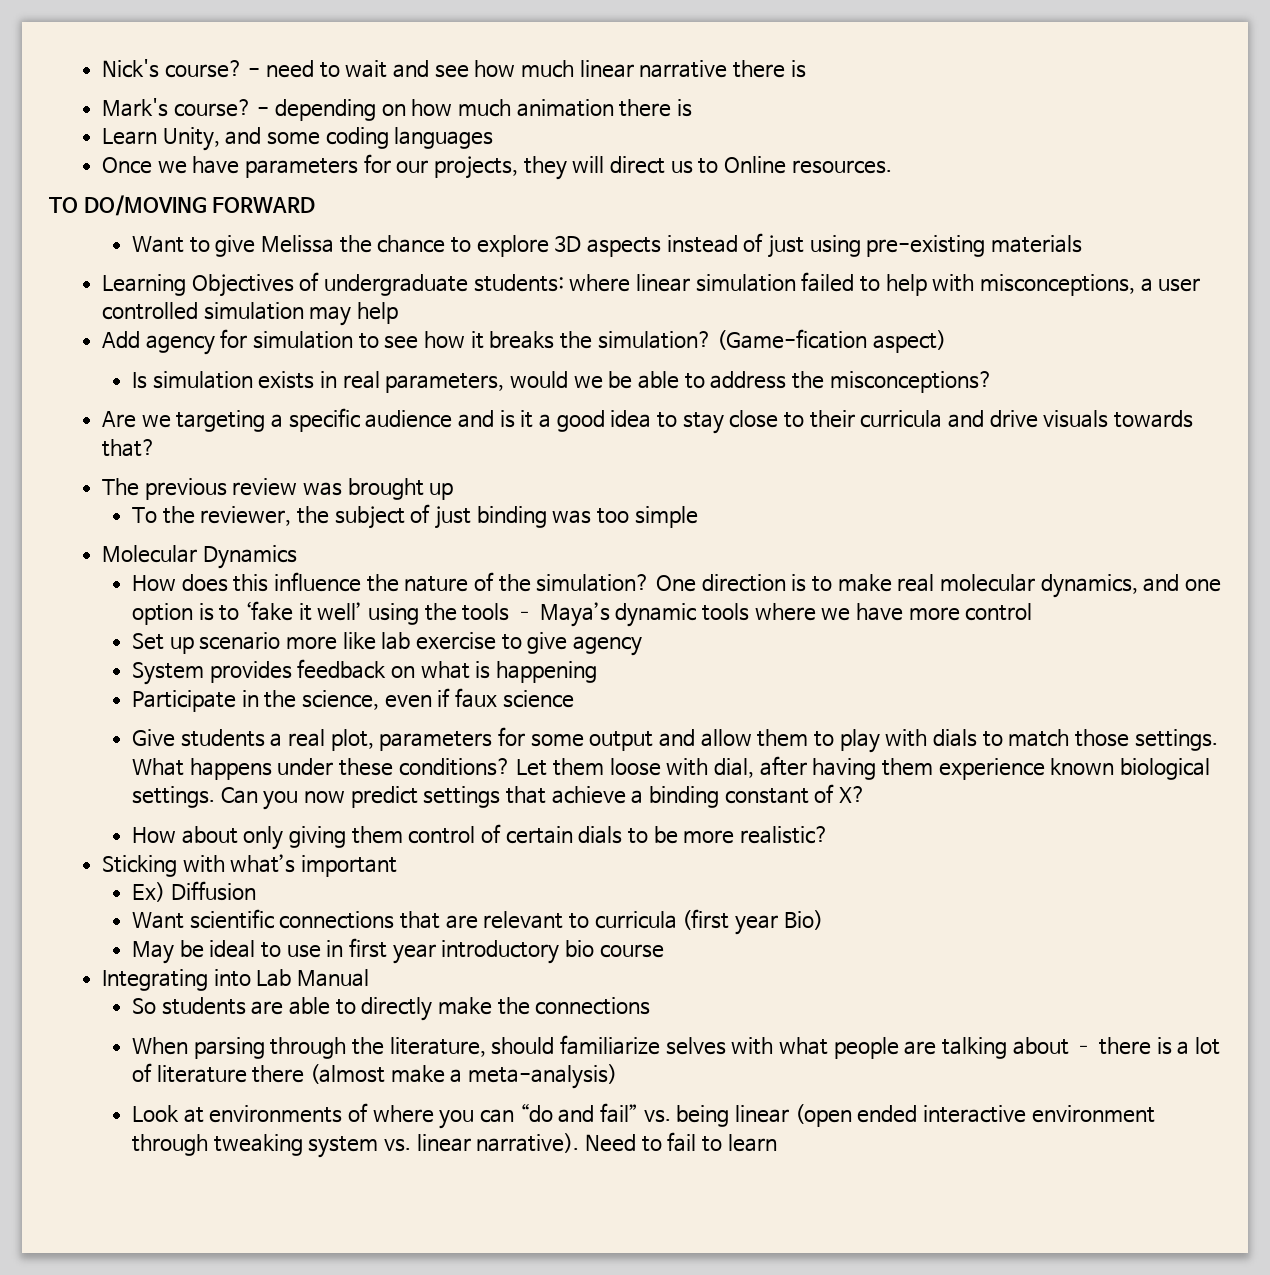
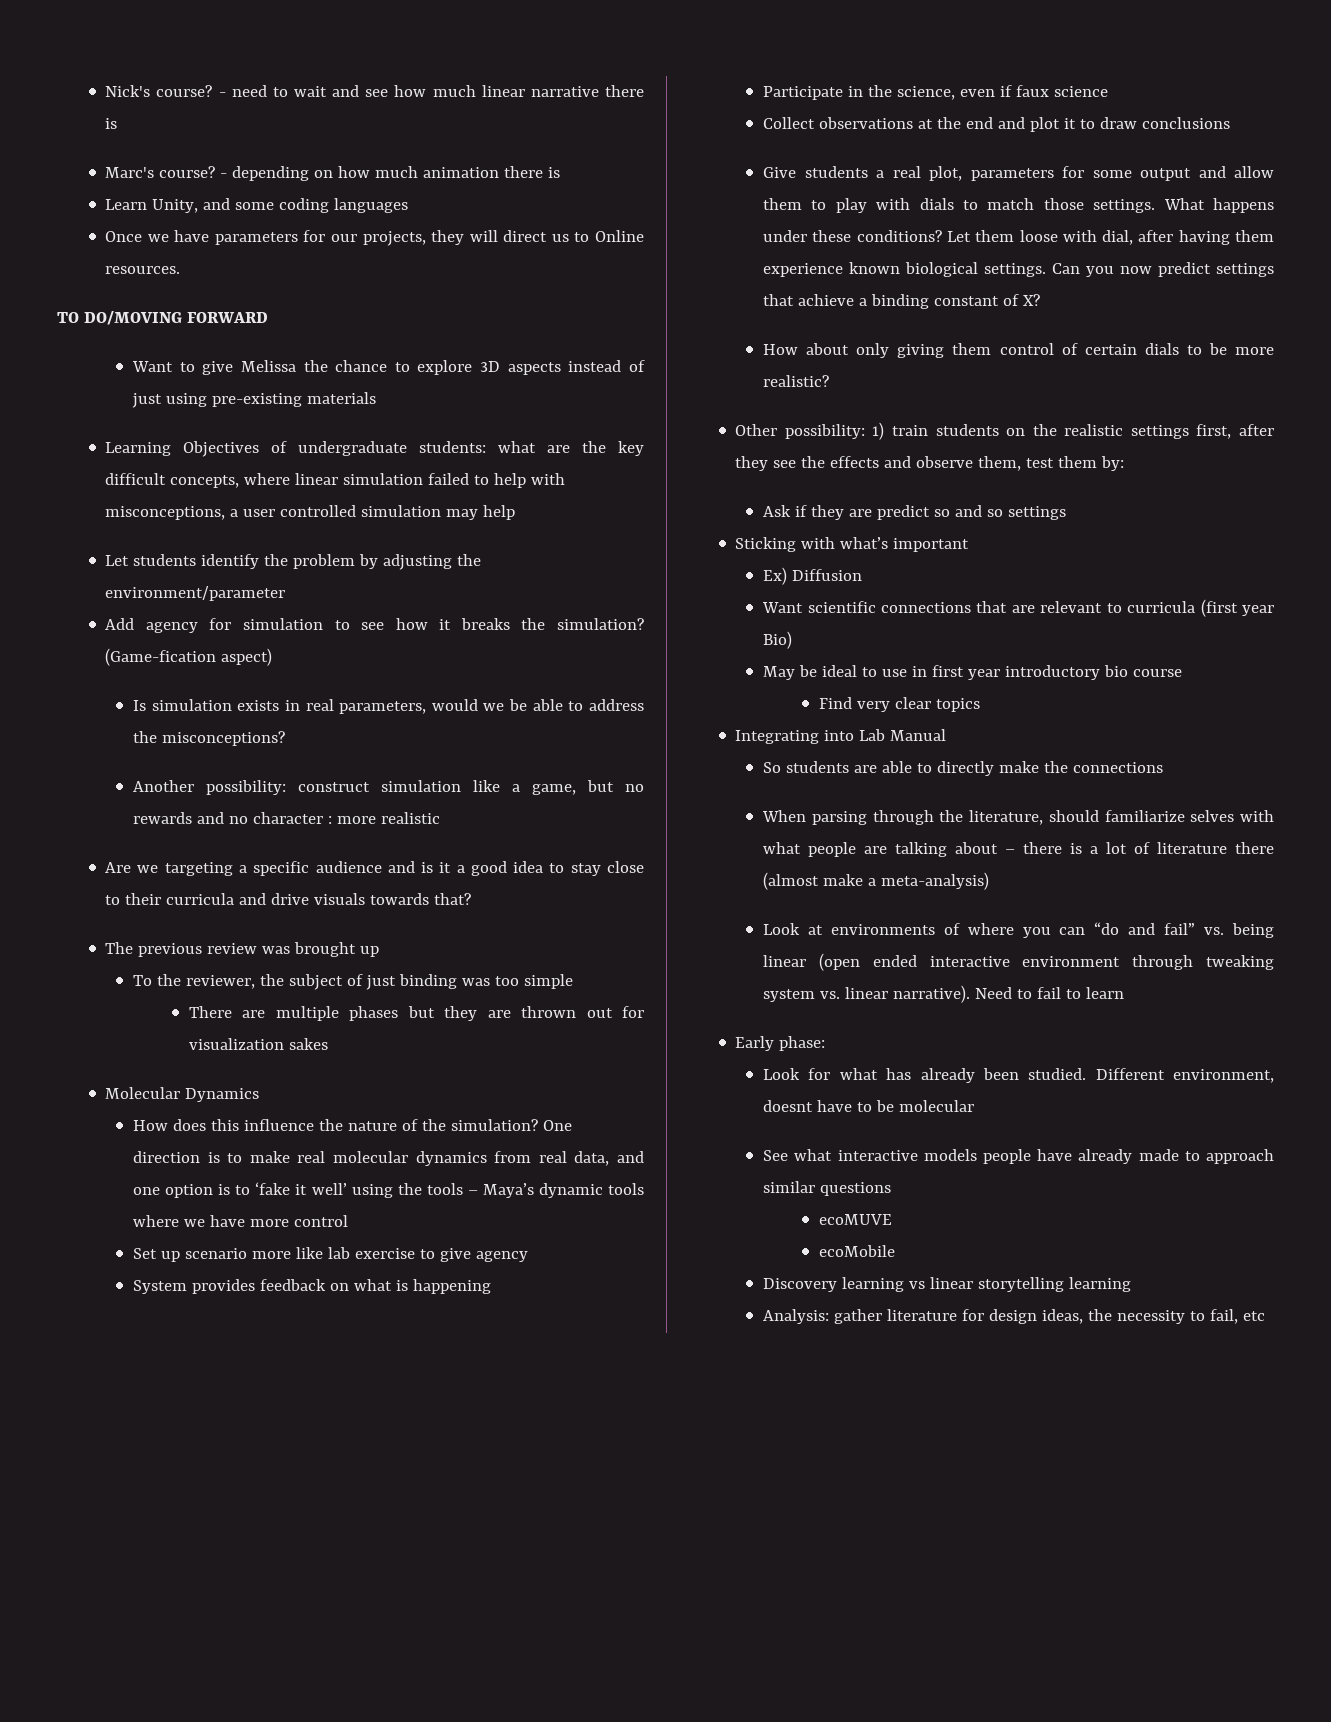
- Mark's course?
+ Marc's course?
- Learning Objectives of undergraduate students: where linear simulation failed to help with misconceptions, a user controlled simulation may help
+ Learning Objectives of undergraduate students: what are the key difficult concepts, where linear simulation failed to help with misconceptions, a user controlled simulation may help
+ Let students identify the problem by adjusting the environment/parameter
+ Another possibility: construct simulation like a game, but no rewards and no character : more realistic
+ There are multiple phases but they are thrown out for visualization sakes
- One direction is to make real molecular dynamics, and one option is to ‘fake it well’ using the tools – Maya’s dynamic tools where we have more control
+ One direction is to make real molecular dynamics from real data, and one option is to ‘fake it well’ using the tools – Maya’s dynamic tools where we have more control
+ Collect observations at the end and plot it to draw conclusions
+ Other possibility: 1) train students on the realistic settings first, after they see the effects and observe them, test them by:
+ Ask if they are predict so and so settings
+ Find very clear topics
+ Early phase:
+ Look for what has already been studied. Different environment, doesnt have to be molecular
+ See what interactive models people have already made to approach similar questions
+ ecoMUVE
+ ecoMobile
+ Discovery learning vs linear storytelling learning
+ Analysis: gather literature for design ideas, the necessity to fail, etc

